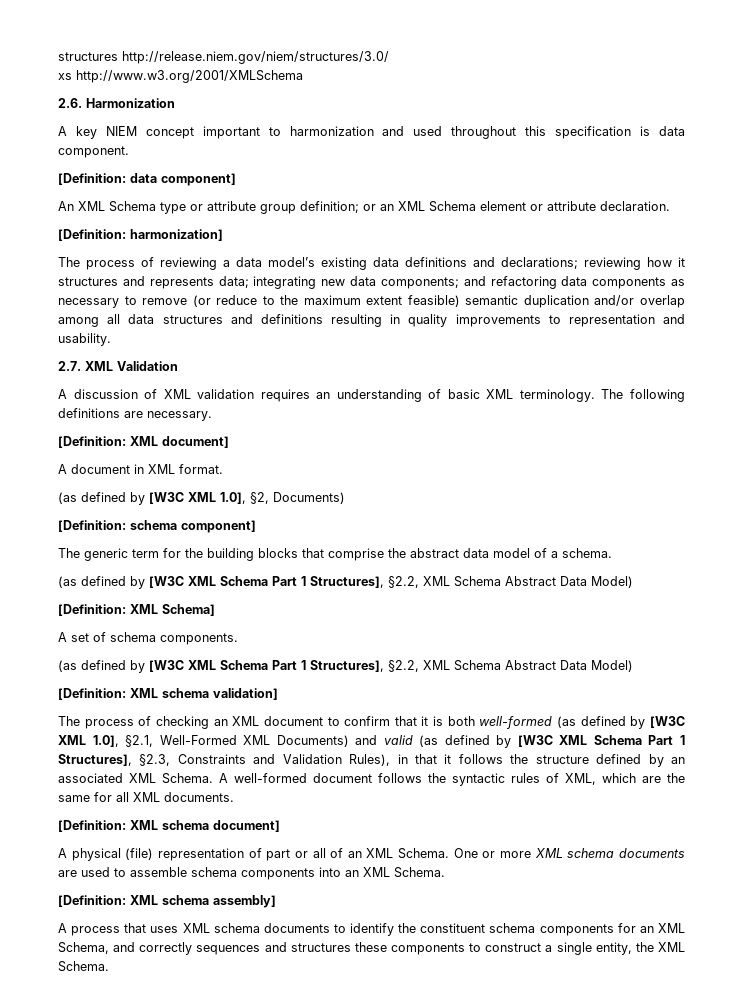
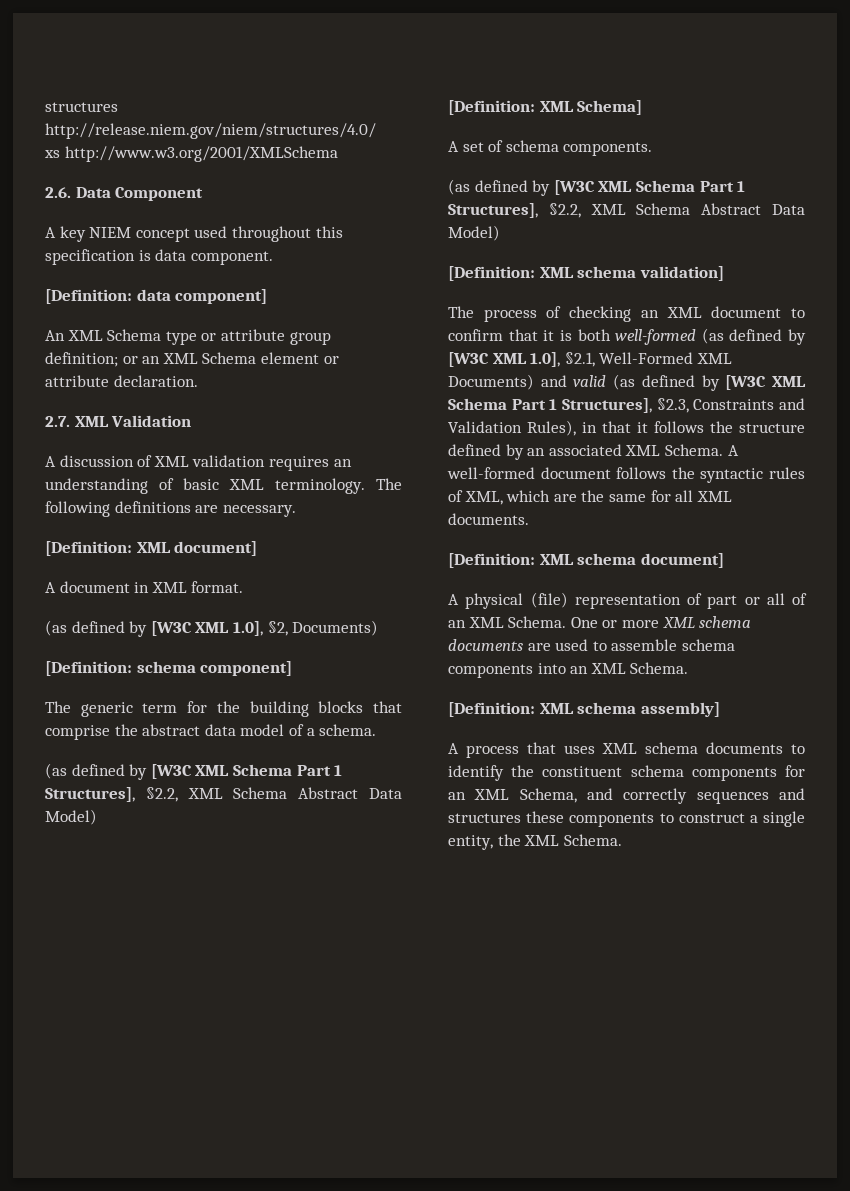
- structures http://release.niem.gov/niem/structures/3.0/
+ structures http://release.niem.gov/niem/structures/4.0/
- 2.6. Harmonization
+ 2.6. Data Component
- A key NIEM concept important to harmonization and used throughout this specification is data component.
+ A key NIEM concept used throughout this specification is data component.
- [Definition: harmonization]
- The process of reviewing a data model’s existing data definitions and declarations; reviewing how it structures and represents data; integrating new data components; and refactoring data components as necessary to remove (or reduce to the maximum extent feasible) semantic duplication and/or overlap among all data structures and definitions resulting in quality improvements to representation and usability.

